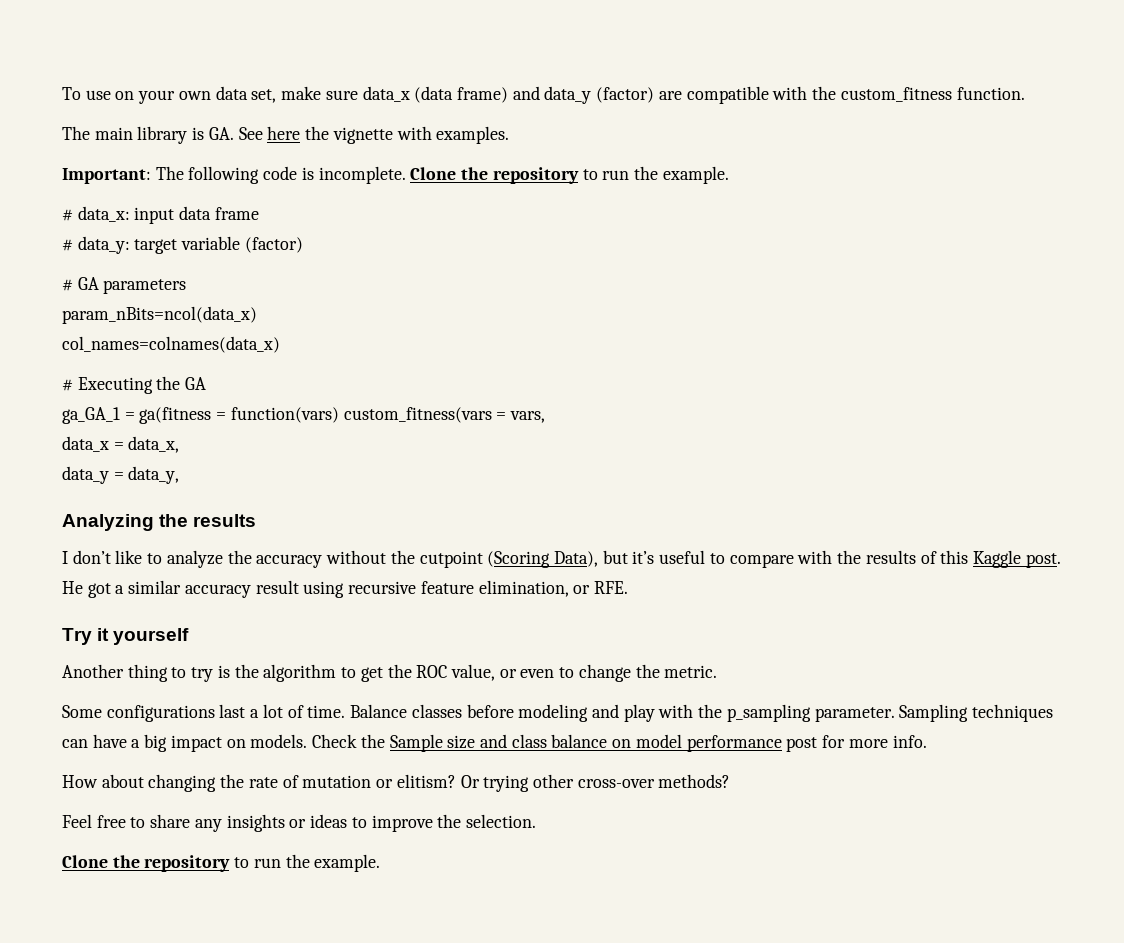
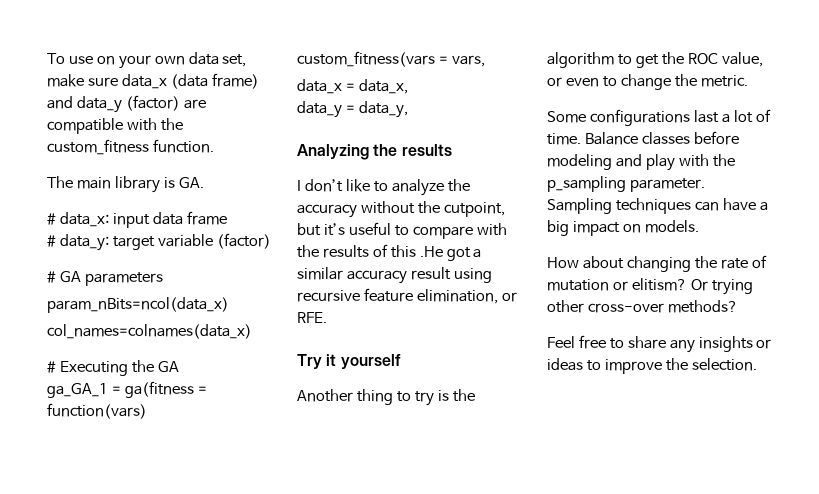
- The main library is GA. See here the vignette with examples.
- Important: The following code is incomplete. Clone the repository to run the example.
+ The main library is GA.
- I don’t like to analyze the accuracy without the cutpoint (Scoring Data), but it’s useful to compare with the results of this Kaggle post. He got a similar accuracy result using recursive feature elimination, or RFE.
+ I don’t like to analyze the accuracy without the cutpoint, but it’s useful to compare with the results of this .He got a similar accuracy result using recursive feature elimination, or RFE.
- Check the Sample size and class balance on model performance post for more info.
  Feel free to share any insights or ideas to improve the selection.
- Clone the repository to run the example.

